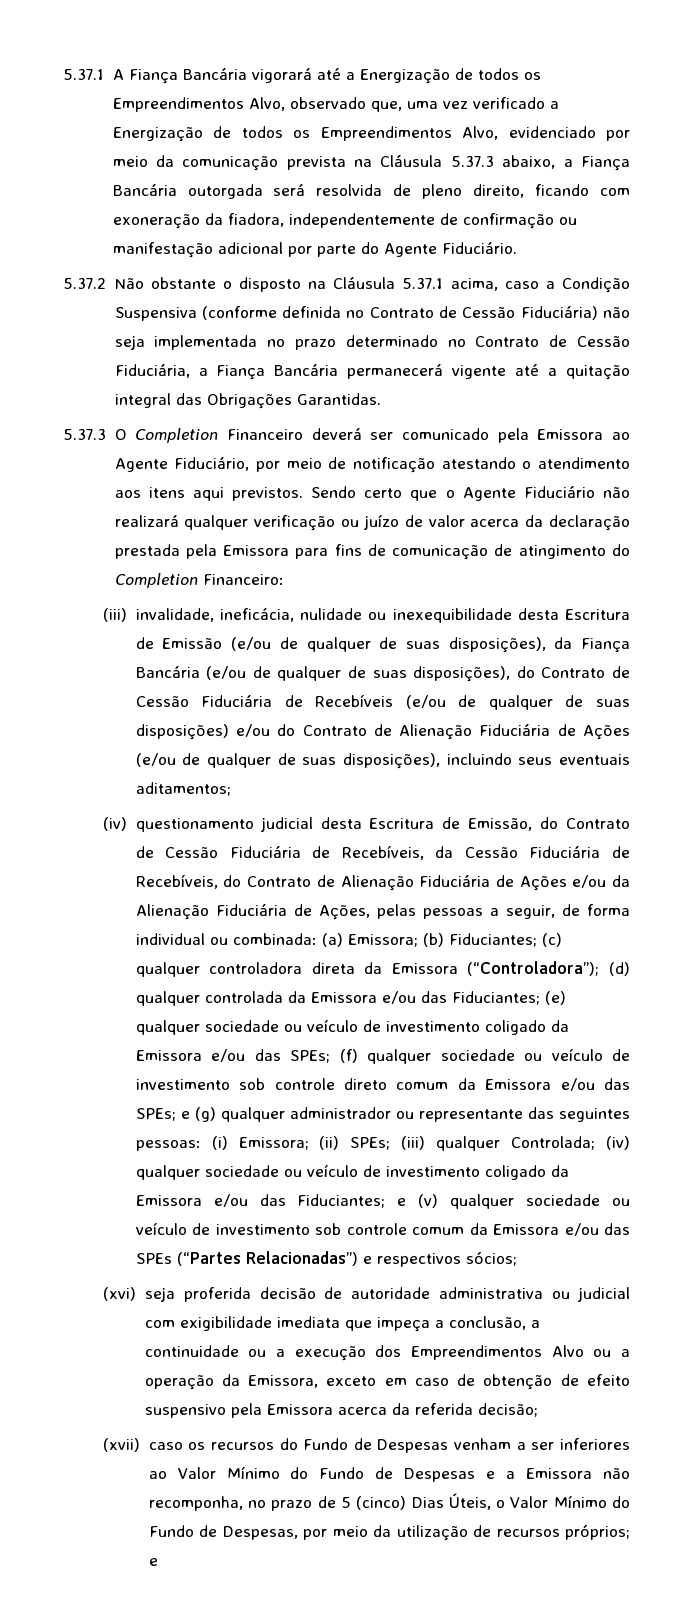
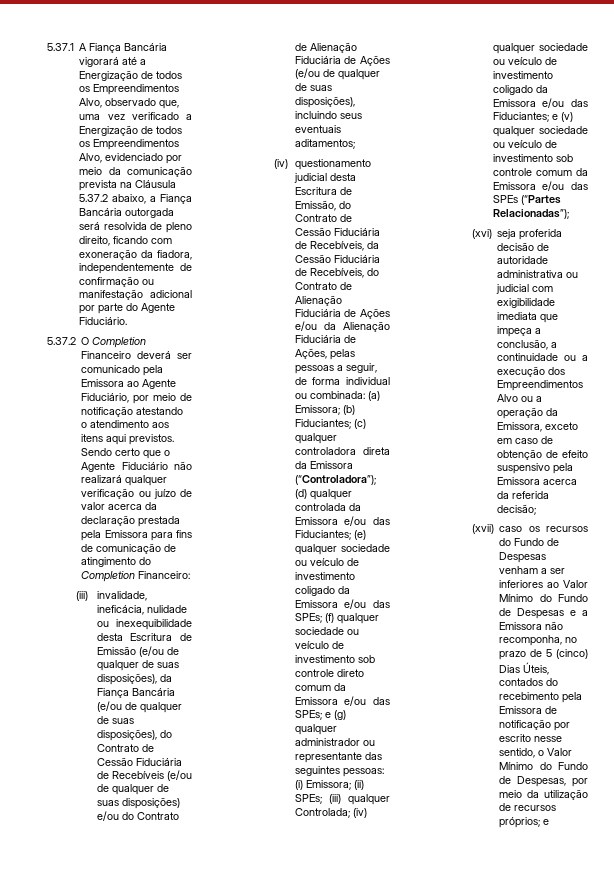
- 5.37.1 A Fiança Bancária vigorará até a Energização de todos os Empreendimentos Alvo, observado que, uma vez verificado a Energização de todos os Empreendimentos Alvo, evidenciado por meio da comunicação prevista na Cláusula 5.37.3 abaixo, a Fiança Bancária outorgada será resolvida de pleno direito, ficando com exoneração da fiadora, independentemente de confirmação ou manifestação adicional por parte do Agente Fiduciário.
+ 5.37.1 A Fiança Bancária vigorará até a Energização de todos os Empreendimentos Alvo, observado que, uma vez verificado a Energização de todos os Empreendimentos Alvo, evidenciado por meio da comunicação prevista na Cláusula 5.37.2 abaixo, a Fiança Bancária outorgada será resolvida de pleno direito, ficando com exoneração da fiadora, independentemente de confirmação ou manifestação adicional por parte do Agente Fiduciário.
- 5.37.2 Não obstante o disposto na Cláusula 5.37.1 acima, caso a Condição Suspensiva (conforme definida no Contrato de Cessão Fiduciária) não seja implementada no prazo determinado no Contrato de Cessão Fiduciária, a Fiança Bancária permanecerá vigente até a quitação integral das Obrigações Garantidas.
- 5.37.3 O Completion Financeiro deverá ser comunicado pela Emissora ao Agente Fiduciário, por meio de notificação atestando o atendimento aos itens aqui previstos.
+ 5.37.2 O Completion Financeiro deverá ser comunicado pela Emissora ao Agente Fiduciário, por meio de notificação atestando o atendimento aos itens aqui previstos.
- e (v) qualquer sociedade ou veículo de investimento sob controle comum da Emissora e/ou das SPEs (“Partes Relacionadas”) e respectivos sócios;
+ e (v) qualquer sociedade ou veículo de investimento sob controle comum da Emissora e/ou das SPEs (“Partes Relacionadas”);
- (xvii) caso os recursos do Fundo de Despesas venham a ser inferiores ao Valor Mínimo do Fundo de Despesas e a Emissora não recomponha, no prazo de 5 (cinco) Dias Úteis, o Valor Mínimo do Fundo de Despesas, por meio da utilização de recursos próprios; e
+ (xvii) caso os recursos do Fundo de Despesas venham a ser inferiores ao Valor Mínimo do Fundo de Despesas e a Emissora não recomponha, no prazo de 5 (cinco) Dias Úteis, contados do recebimento pela Emissora de notificação por escrito nesse sentido, o Valor Mínimo do Fundo de Despesas, por meio da utilização de recursos próprios; e

